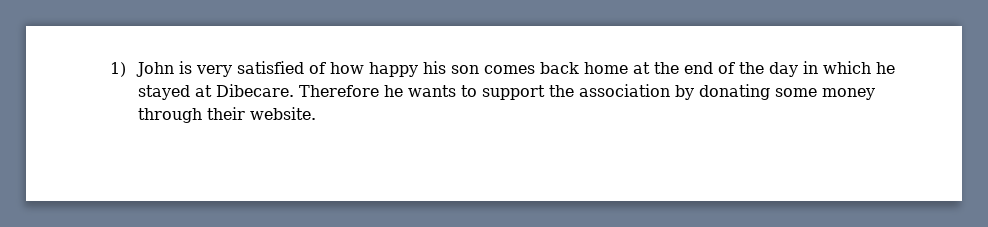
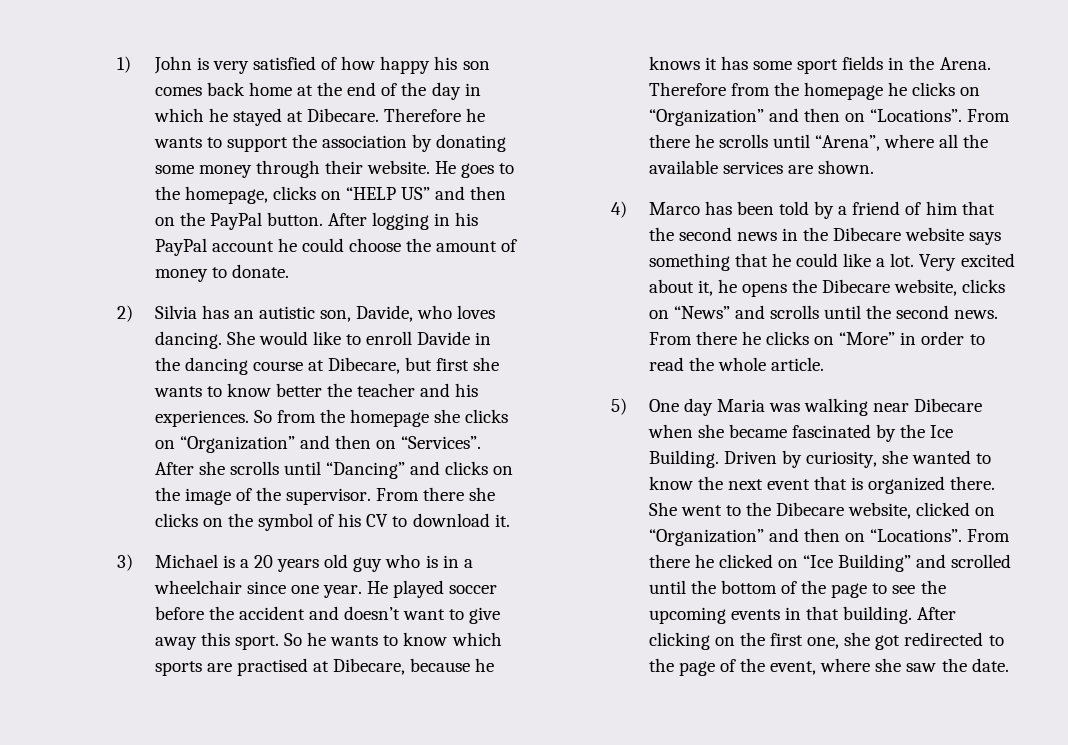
+ He goes to the homepage, clicks on “HELP US” and then on the PayPal button. After logging in his PayPal account he could choose the amount of money to donate.
+ 2) Silvia has an autistic son, Davide, who loves dancing. She would like to enroll Davide in the dancing course at Dibecare, but first she wants to know better the teacher and his experiences. So from the homepage she clicks on “Organization” and then on “Services”. After she scrolls until “Dancing” and clicks on the image of the supervisor. From there she clicks on the symbol of his CV to download it.
+ 3) Michael is a 20 years old guy who is in a wheelchair since one year. He played soccer before the accident and doesn’t want to give away this sport. So he wants to know which sports are practised at Dibecare, because he knows it has some sport fields in the Arena. Therefore from the homepage he clicks on “Organization” and then on “Locations”. From there he scrolls until “Arena”, where all the available services are shown.
+ 4) Marco has been told by a friend of him that the second news in the Dibecare website says something that he could like a lot. Very excited about it, he opens the Dibecare website, clicks on “News” and scrolls until the second news. From there he clicks on “More” in order to read the whole article.
+ 5) One day Maria was walking near Dibecare when she became fascinated by the Ice Building. Driven by curiosity, she wanted to know the next event that is organized there. She went to the Dibecare website, clicked on “Organization” and then on “Locations”. From there he clicked on “Ice Building” and scrolled until the bottom of the page to see the upcoming events in that building. After clicking on the first one, she got redirected to the page of the event, where she saw the date.

